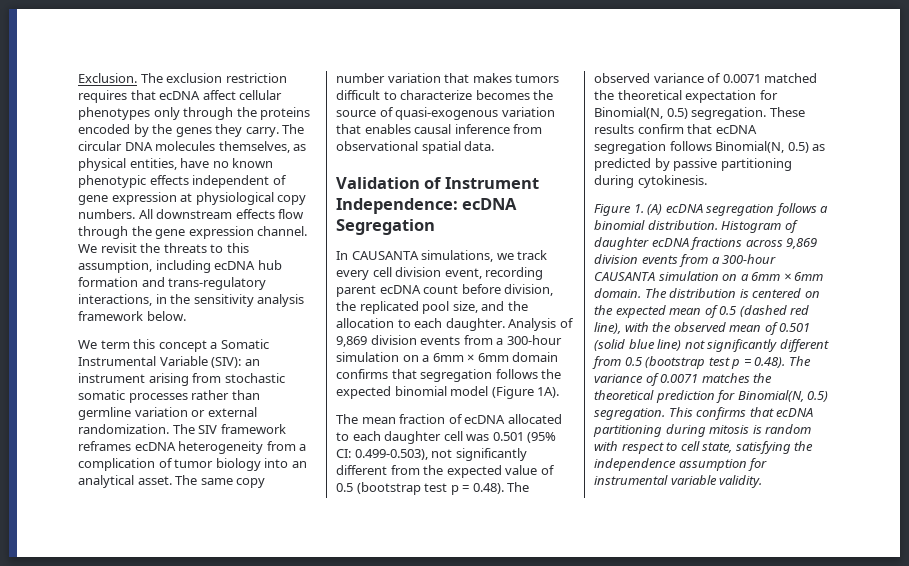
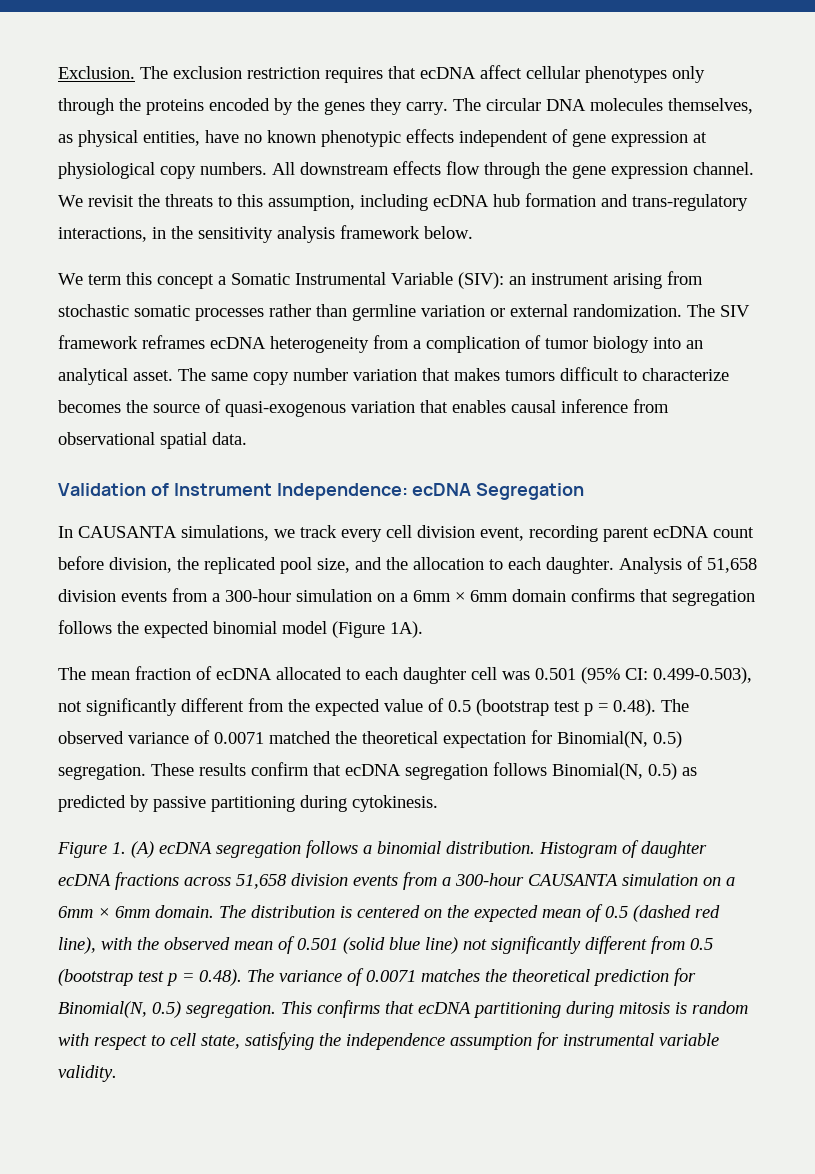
- Analysis of 9,869 division events from a 300-hour simulation on a 6mm × 6mm domain confirms that segregation follows the expected binomial model (Figure 1A).
+ Analysis of 51,658 division events from a 300-hour simulation on a 6mm × 6mm domain confirms that segregation follows the expected binomial model (Figure 1A).
- Histogram of daughter ecDNA fractions across 9,869 division events from a 300-hour CAUSANTA simulation on a 6mm × 6mm domain.
+ Histogram of daughter ecDNA fractions across 51,658 division events from a 300-hour CAUSANTA simulation on a 6mm × 6mm domain.

